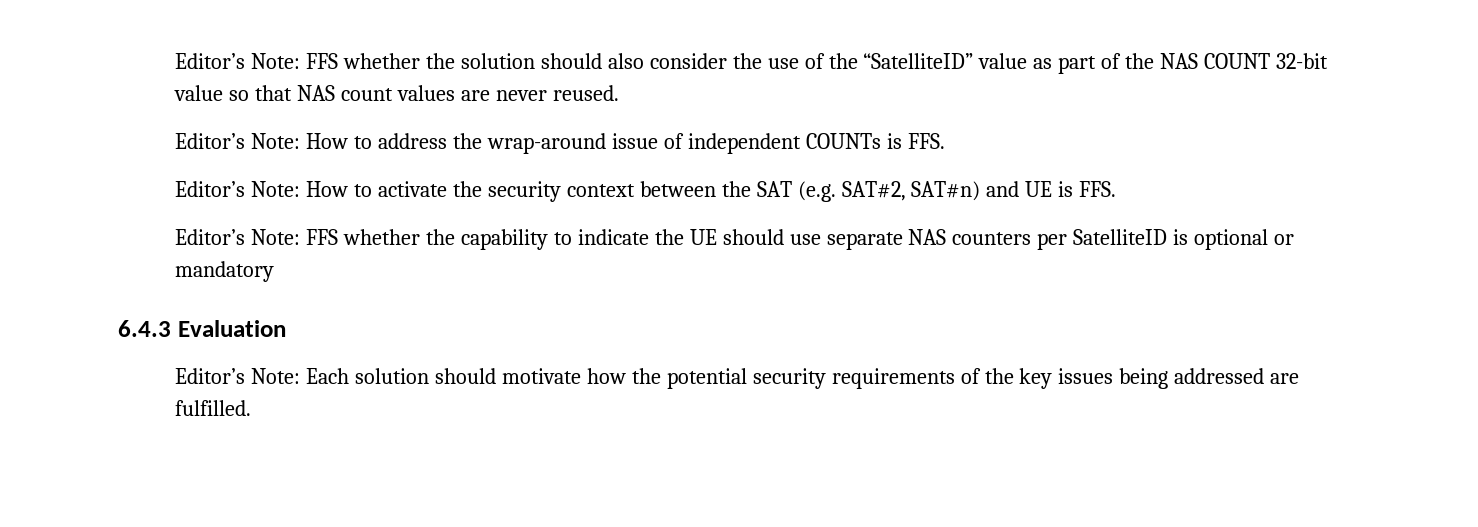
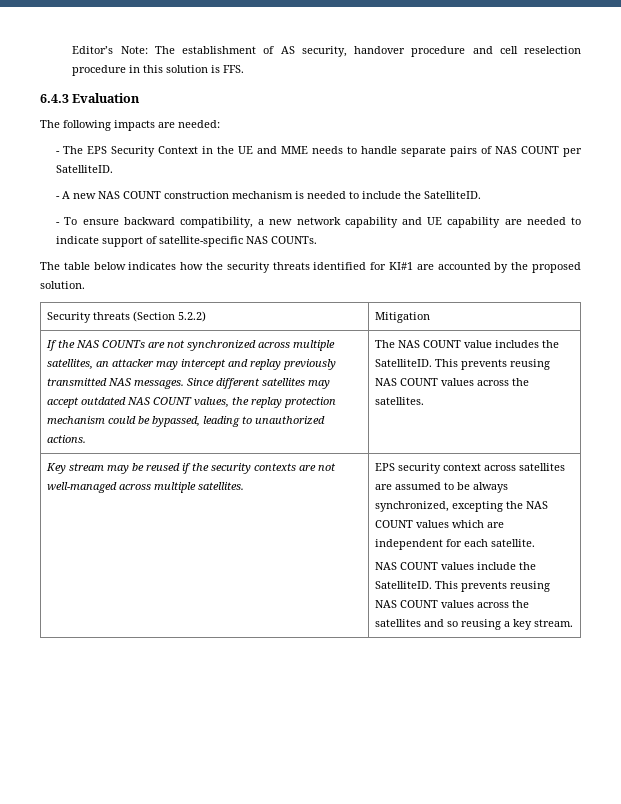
- Editor’s Note: FFS whether the solution should also consider the use of the “SatelliteID” value as part of the NAS COUNT 32-bit value so that NAS count values are never reused.
- Editor’s Note: How to address the wrap-around issue of independent COUNTs is FFS.
- Editor’s Note: How to activate the security context between the SAT (e.g. SAT#2, SAT#n) and UE is FFS.
- Editor’s Note: FFS whether the capability to indicate the UE should use separate NAS counters per SatelliteID is optional or mandatory
+ Editor’s Note: The establishment of AS security, handover procedure and cell reselection procedure in this solution is FFS.
  6.4.3 Evaluation
- Editor’s Note: Each solution should motivate how the potential security requirements of the key issues being addressed are fulfilled.
+ The following impacts are needed:
+ - The EPS Security Context in the UE and MME needs to handle separate pairs of NAS COUNT per SatelliteID.
+ - A new NAS COUNT construction mechanism is needed to include the SatelliteID.
+ - To ensure backward compatibility, a new network capability and UE capability are needed to indicate support of satellite-specific NAS COUNTs.
+ The table below indicates how the security threats identified for KI#1 are accounted by the proposed solution.
+ Security threats (Section 5.2.2) | Mitigation
+ If the NAS COUNTs are not synchronized across multiple satellites, an attacker may intercept and replay previously transmitted NAS messages. Since different satellites may accept outdated NAS COUNT values, the replay protection mechanism could be bypassed, leading to unauthorized actions. | The NAS COUNT value includes the SatelliteID. This prevents reusing NAS COUNT values across the satellites.
+ Key stream may be reused if the security contexts are not well-managed across multiple satellites. | EPS security context across satellites are assumed to be always synchronized, excepting the NAS COUNT values which are independent for each satellite.
+ NAS COUNT values include the SatelliteID. This prevents reusing NAS COUNT values across the satellites and so reusing a key stream.

